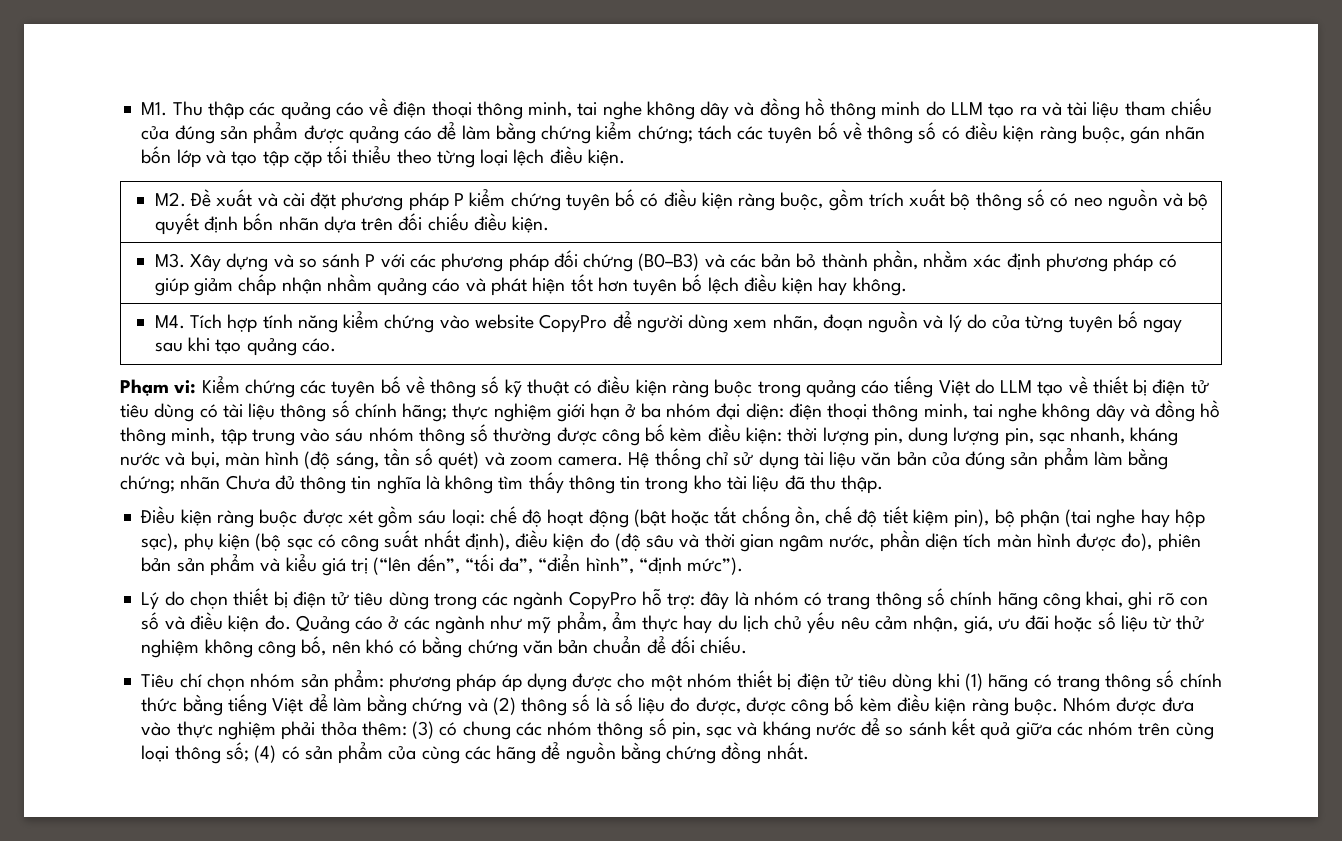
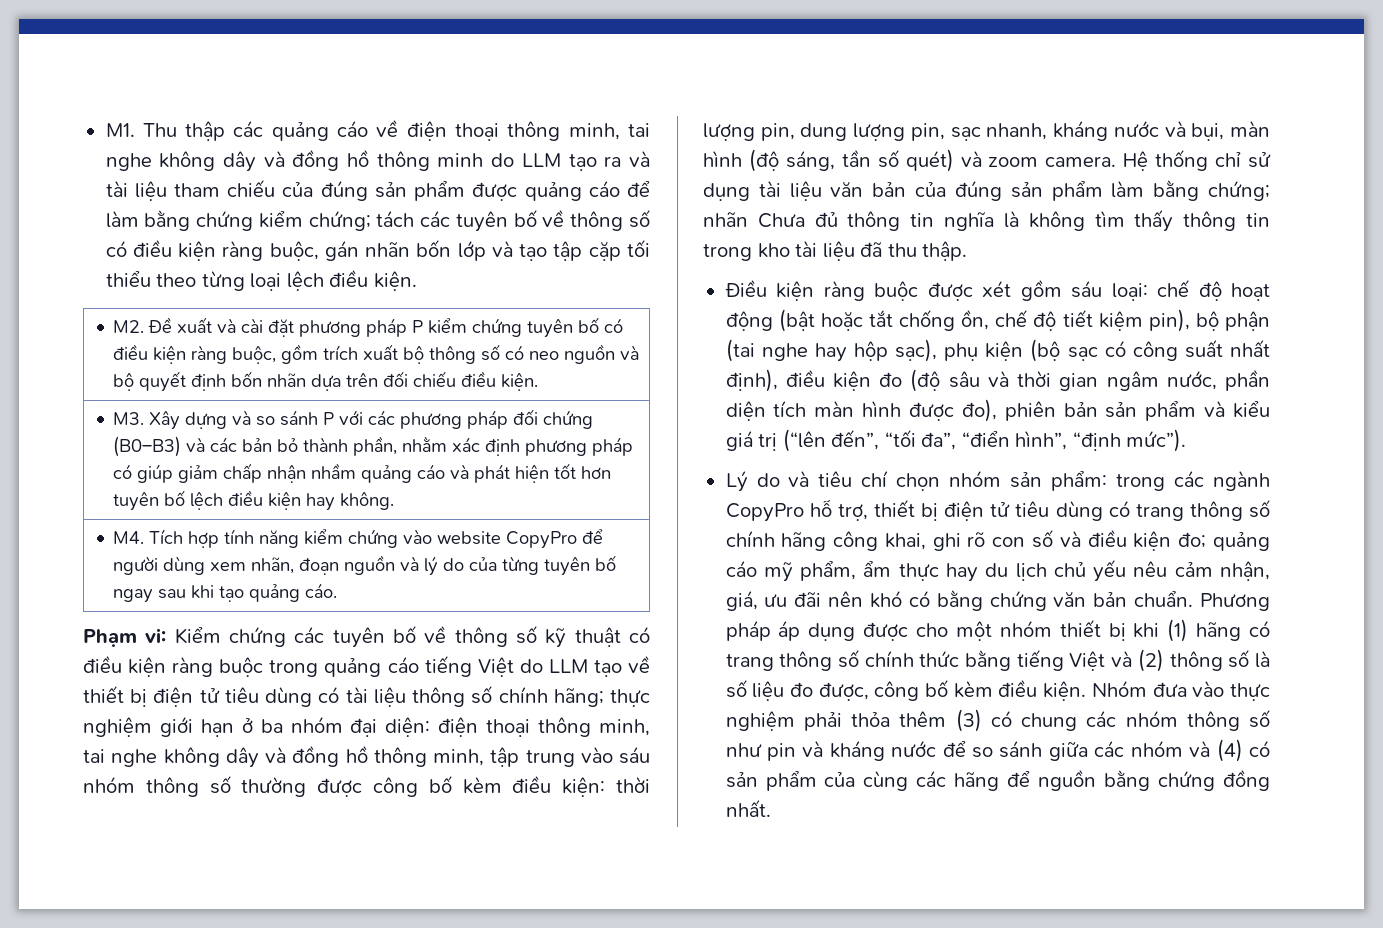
- Lý do chọn thiết bị điện tử tiêu dùng trong các ngành CopyPro hỗ trợ: đây là nhóm có trang thông số chính hãng công khai, ghi rõ con số và điều kiện đo. Quảng cáo ở các ngành như mỹ phẩm, ẩm thực hay du lịch chủ yếu nêu cảm nhận, giá, ưu đãi hoặc số liệu từ thử nghiệm không công bố, nên khó có bằng chứng văn bản chuẩn để đối chiếu.
- Tiêu chí chọn nhóm sản phẩm: phương pháp áp dụng được cho một nhóm thiết bị điện tử tiêu dùng khi (1) hãng có trang thông số chính thức bằng tiếng Việt để làm bằng chứng và (2) thông số là số liệu đo được, được công bố kèm điều kiện ràng buộc. Nhóm được đưa vào thực nghiệm phải thỏa thêm: (3) có chung các nhóm thông số pin, sạc và kháng nước để so sánh kết quả giữa các nhóm trên cùng loại thông số; (4) có sản phẩm của cùng các hãng để nguồn bằng chứng đồng nhất.
+ Lý do và tiêu chí chọn nhóm sản phẩm: trong các ngành CopyPro hỗ trợ, thiết bị điện tử tiêu dùng có trang thông số chính hãng công khai, ghi rõ con số và điều kiện đo; quảng cáo mỹ phẩm, ẩm thực hay du lịch chủ yếu nêu cảm nhận, giá, ưu đãi nên khó có bằng chứng văn bản chuẩn. Phương pháp áp dụng được cho một nhóm thiết bị khi (1) hãng có trang thông số chính thức bằng tiếng Việt và (2) thông số là số liệu đo được, công bố kèm điều kiện. Nhóm đưa vào thực nghiệm phải thỏa thêm (3) có chung các nhóm thông số như pin và kháng nước để so sánh giữa các nhóm và (4) có sản phẩm của cùng các hãng để nguồn bằng chứng đồng nhất.

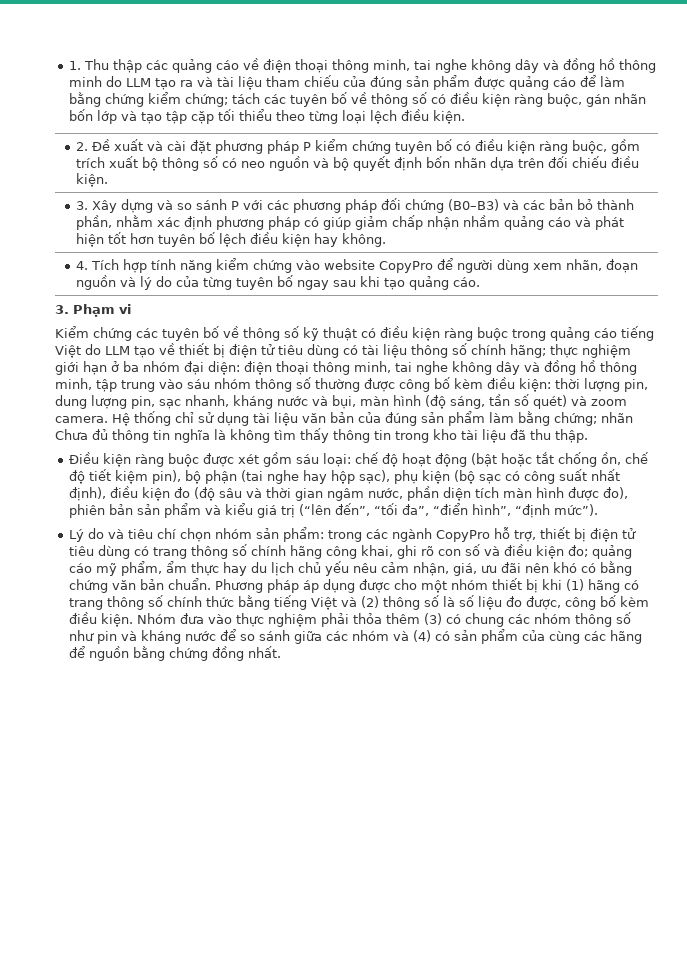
- M1. Thu thập các quảng cáo về điện thoại thông minh, tai nghe không dây và đồng hồ thông minh do LLM tạo ra và tài liệu tham chiếu của đúng sản phẩm được quảng cáo để làm bằng chứng kiểm chứng;
+ 1. Thu thập các quảng cáo về điện thoại thông minh, tai nghe không dây và đồng hồ thông minh do LLM tạo ra và tài liệu tham chiếu của đúng sản phẩm được quảng cáo để làm bằng chứng kiểm chứng;
- M2. Đề xuất và cài đặt phương pháp P kiểm chứng tuyên bố có điều kiện ràng buộc, gồm trích xuất bộ thông số có neo nguồn và bộ quyết định bốn nhãn dựa trên đối chiếu điều kiện.
+ 2. Đề xuất và cài đặt phương pháp P kiểm chứng tuyên bố có điều kiện ràng buộc, gồm trích xuất bộ thông số có neo nguồn và bộ quyết định bốn nhãn dựa trên đối chiếu điều kiện.
- M3. Xây dựng và so sánh P với các phương pháp đối chứng (B0–B3) và các bản bỏ thành phần, nhằm xác định phương pháp có giúp giảm chấp nhận nhầm quảng cáo và phát hiện tốt hơn tuyên bố lệch điều kiện hay không.
+ 3. Xây dựng và so sánh P với các phương pháp đối chứng (B0–B3) và các bản bỏ thành phần, nhằm xác định phương pháp có giúp giảm chấp nhận nhầm quảng cáo và phát hiện tốt hơn tuyên bố lệch điều kiện hay không.
- M4. Tích hợp tính năng kiểm chứng vào website CopyPro để người dùng xem nhãn, đoạn nguồn và lý do của từng tuyên bố ngay sau khi tạo quảng cáo.
+ 4. Tích hợp tính năng kiểm chứng vào website CopyPro để người dùng xem nhãn, đoạn nguồn và lý do của từng tuyên bố ngay sau khi tạo quảng cáo.
- Phạm vi: Kiểm chứng các tuyên bố về thông số kỹ thuật có điều kiện ràng buộc trong quảng cáo tiếng Việt do LLM tạo về thiết bị điện tử tiêu dùng có tài liệu thông số chính hãng;
+ 3. Phạm vi
+ Kiểm chứng các tuyên bố về thông số kỹ thuật có điều kiện ràng buộc trong quảng cáo tiếng Việt do LLM tạo về thiết bị điện tử tiêu dùng có tài liệu thông số chính hãng;

